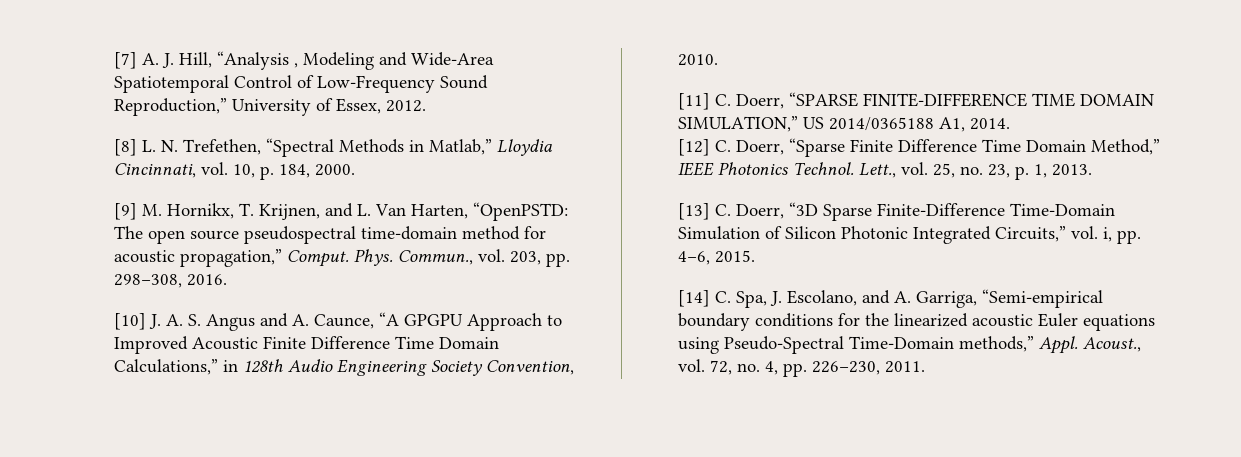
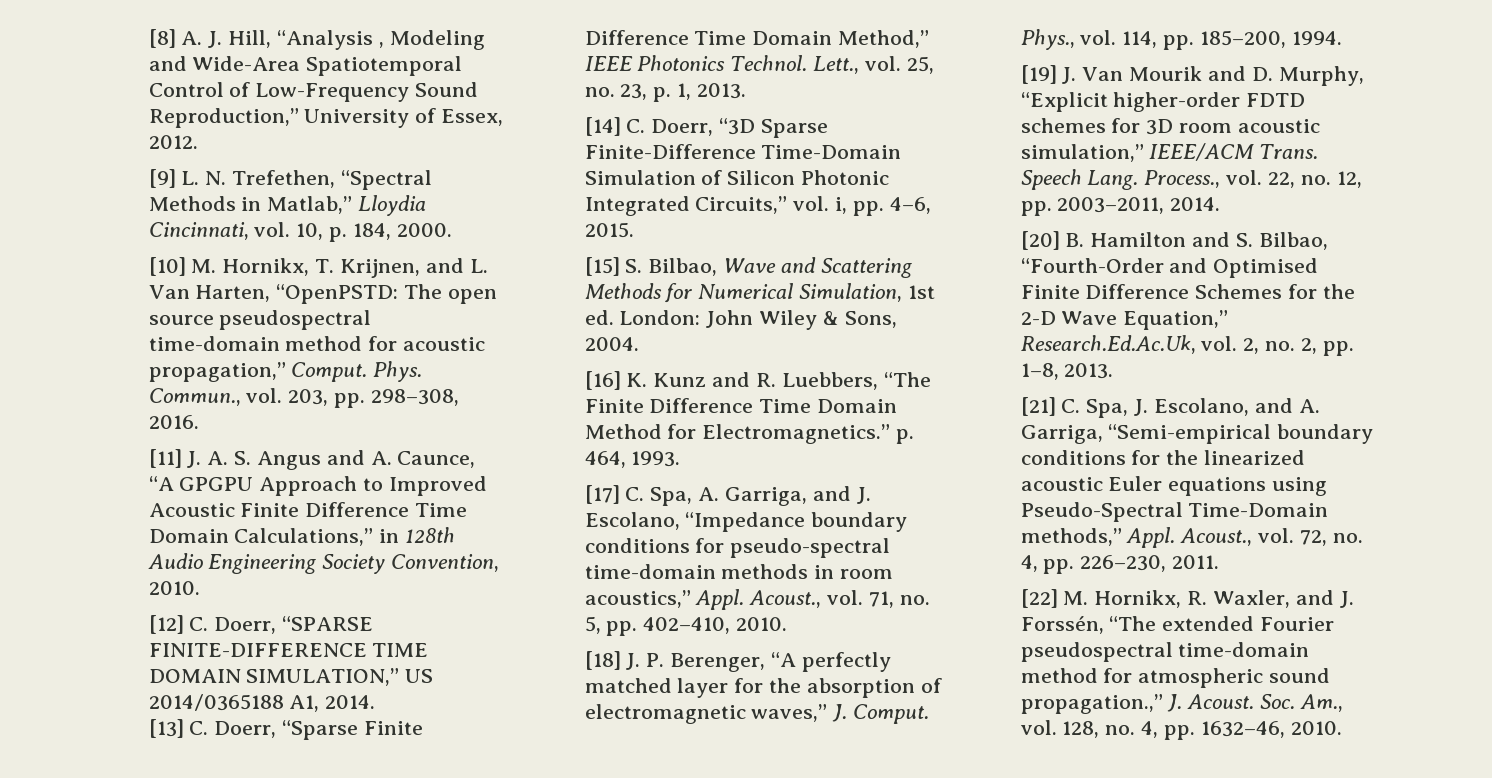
- [7] A. J. Hill, “Analysis , Modeling and Wide-Area Spatiotemporal Control of Low-Frequency Sound Reproduction,” University of Essex, 2012.
+ [8] A. J. Hill, “Analysis , Modeling and Wide-Area Spatiotemporal Control of Low-Frequency Sound Reproduction,” University of Essex, 2012.
- [8] L. N. Trefethen, “Spectral Methods in Matlab,” Lloydia Cincinnati, vol. 10, p. 184, 2000.
+ [9] L. N. Trefethen, “Spectral Methods in Matlab,” Lloydia Cincinnati, vol. 10, p. 184, 2000.
- [9] M. Hornikx, T. Krijnen, and L. Van Harten, “OpenPSTD: The open source pseudospectral time-domain method for acoustic propagation,” Comput.
+ [10] M. Hornikx, T. Krijnen, and L. Van Harten, “OpenPSTD: The open source pseudospectral time-domain method for acoustic propagation,” Comput.
- [10] J. A. S. Angus and A. Caunce, “A GPGPU Approach to Improved Acoustic Finite Difference Time Domain Calculations,” in 128th Audio Engineering Society Convention, 2010.
+ [11] J. A. S. Angus and A. Caunce, “A GPGPU Approach to Improved Acoustic Finite Difference Time Domain Calculations,” in 128th Audio Engineering Society Convention, 2010.
- [11] C. Doerr, “SPARSE FINITE-DIFFERENCE TIME DOMAIN SIMULATION,” US 2014/0365188 A1, 2014.
+ [12] C. Doerr, “SPARSE FINITE-DIFFERENCE TIME DOMAIN SIMULATION,” US 2014/0365188 A1, 2014.
- [12] C. Doerr, “Sparse Finite Difference Time Domain Method,” IEEE Photonics Technol.
+ [13] C. Doerr, “Sparse Finite Difference Time Domain Method,” IEEE Photonics Technol.
- [13] C. Doerr, “3D Sparse Finite-Difference Time-Domain Simulation of Silicon Photonic Integrated Circuits,” vol. i, pp. 4–6, 2015.
+ [14] C. Doerr, “3D Sparse Finite-Difference Time-Domain Simulation of Silicon Photonic Integrated Circuits,” vol. i, pp. 4–6, 2015.
- [14] C. Spa, J. Escolano, and A. Garriga, “Semi-empirical boundary conditions for the linearized acoustic Euler equations using Pseudo-Spectral Time-Domain methods,” Appl.
+ [15] S. Bilbao, Wave and Scattering Methods for Numerical Simulation, 1st ed. London: John Wiley & Sons, 2004.
+ [16] K. Kunz and R. Luebbers, “The Finite Difference Time Domain Method for Electromagnetics.” p. 464, 1993.
+ [17] C. Spa, A. Garriga, and J. Escolano, “Impedance boundary conditions for pseudo-spectral time-domain methods in room acoustics,” Appl. Acoust., vol. 71, no. 5, pp. 402–410, 2010.
+ [18] J. P. Berenger, “A perfectly matched layer for the absorption of electromagnetic waves,” J. Comput. Phys., vol. 114, pp. 185–200, 1994.
+ [19] J. Van Mourik and D. Murphy, “Explicit higher-order FDTD schemes for 3D room acoustic simulation,” IEEE/ACM Trans. Speech Lang. Process., vol. 22, no. 12, pp. 2003–2011, 2014.
+ [20] B. Hamilton and S. Bilbao, “Fourth-Order and Optimised Finite Difference Schemes for the 2-D Wave Equation,” Research.Ed.Ac.Uk, vol. 2, no. 2, pp. 1–8, 2013.
+ [21] C. Spa, J. Escolano, and A. Garriga, “Semi-empirical boundary conditions for the linearized acoustic Euler equations using Pseudo-Spectral Time-Domain methods,” Appl.
+ [22] M. Hornikx, R. Waxler, and J. Forssén, “The extended Fourier pseudospectral time-domain method for atmospheric sound propagation.,” J. Acoust. Soc. Am., vol. 128, no. 4, pp. 1632–46, 2010.

